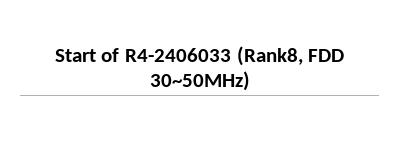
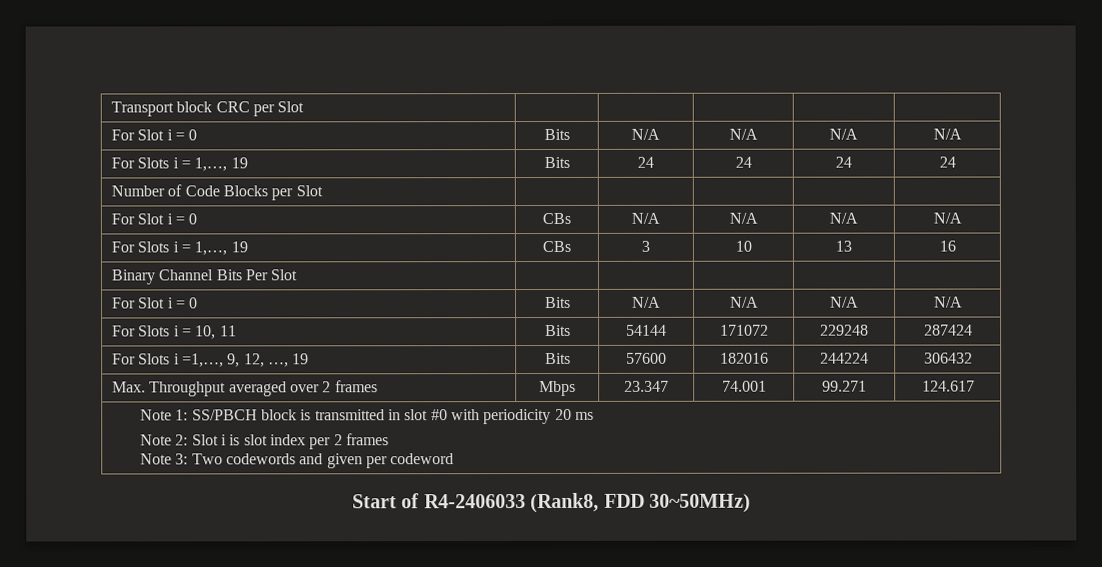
+ Transport block CRC per Slot | | | | |
+ For Slot i = 0 | Bits | N/A | N/A | N/A | N/A
+ For Slots i = 1,…, 19 | Bits | 24 | 24 | 24 | 24
+ Number of Code Blocks per Slot | | | | |
+ For Slot i = 0 | CBs | N/A | N/A | N/A | N/A
+ For Slots i = 1,…, 19 | CBs | 3 | 10 | 13 | 16
+ Binary Channel Bits Per Slot | | | | |
+ For Slot i = 0 | Bits | N/A | N/A | N/A | N/A
+ For Slots i = 10, 11 | Bits | 54144 | 171072 | 229248 | 287424
+ For Slots i =1,…, 9, 12, …, 19 | Bits | 57600 | 182016 | 244224 | 306432
+ Max. Throughput averaged over 2 frames | Mbps | 23.347 | 74.001 | 99.271 | 124.617
+ Note 1: SS/PBCH block is transmitted in slot #0 with periodicity 20 ms
+ Note 2: Slot i is slot index per 2 frames
+ Note 3: Two codewords and given per codeword

